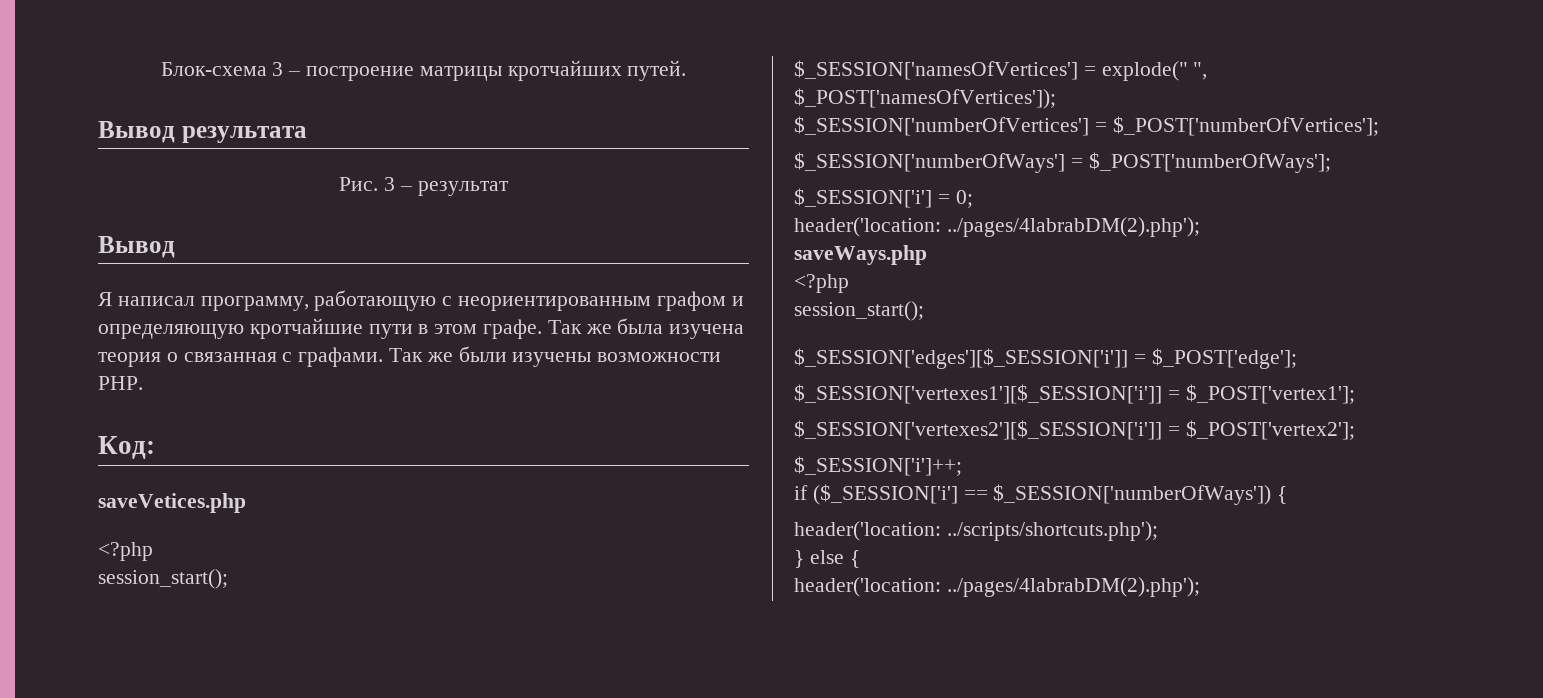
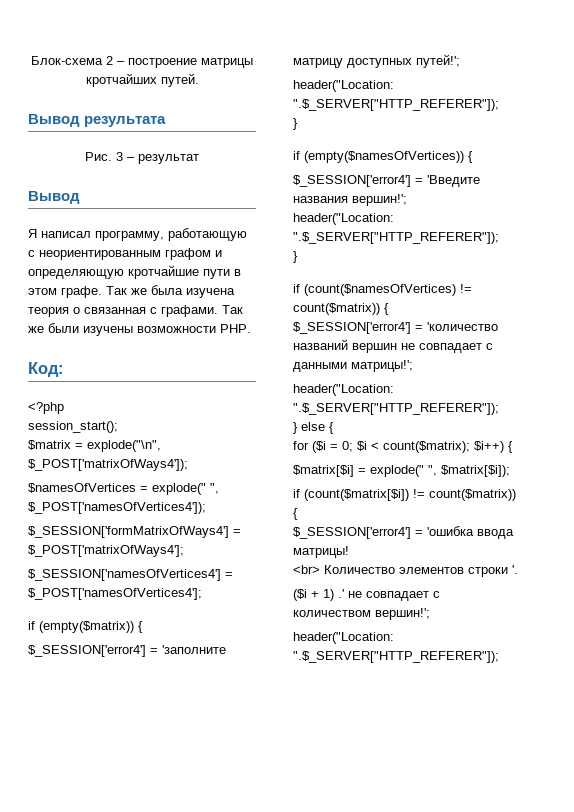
- Блок-схема 3 – построение матрицы кротчайших путей.
+ Блок-схема 2 – построение матрицы кротчайших путей.
- saveVetices.php
  <?php
  session_start();
- $_SESSION['namesOfVertices'] = explode(" ", $_POST['namesOfVertices']);
- $_SESSION['numberOfVertices'] = $_POST['numberOfVertices'];
- $_SESSION['numberOfWays'] = $_POST['numberOfWays'];
- $_SESSION['i'] = 0;
- header('location: ../pages/4labrabDM(2).php');
- saveWays.php
- <?php
- session_start();
- $_SESSION['edges'][$_SESSION['i']] = $_POST['edge'];
- $_SESSION['vertexes1'][$_SESSION['i']] = $_POST['vertex1'];
- $_SESSION['vertexes2'][$_SESSION['i']] = $_POST['vertex2'];
- $_SESSION['i']++;
- if ($_SESSION['i'] == $_SESSION['numberOfWays']) {
- header('location: ../scripts/shortcuts.php');
+ $matrix = explode("\n", $_POST['matrixOfWays4']);
+ $namesOfVertices = explode(" ", $_POST['namesOfVertices4']);
+ $_SESSION['formMatrixOfWays4'] = $_POST['matrixOfWays4'];
+ $_SESSION['namesOfVertices4'] = $_POST['namesOfVertices4'];
+ if (empty($matrix)) {
+ $_SESSION['error4'] = 'заполните матрицу доступных путей!';
+ header("Location: ".$_SERVER["HTTP_REFERER"]);
+ }
+ if (empty($namesOfVertices)) {
+ $_SESSION['error4'] = 'Введите названия вершин!';
+ header("Location: ".$_SERVER["HTTP_REFERER"]);
+ }
+ if (count($namesOfVertices) != count($matrix)) {
+ $_SESSION['error4'] = 'количество названий вершин не совпадает с данными матрицы!';
+ header("Location: ".$_SERVER["HTTP_REFERER"]);
  } else {
- header('location: ../pages/4labrabDM(2).php');
+ for ($i = 0; $i < count($matrix); $i++) {
+ $matrix[$i] = explode(" ", $matrix[$i]);
+ if (count($matrix[$i]) != count($matrix)) {
+ $_SESSION['error4'] = 'ошибка ввода матрицы!
+ <br> Количество элементов строки '.
+ ($i + 1) .' не совпадает с количеством вершин!';
+ header("Location: ".$_SERVER["HTTP_REFERER"]);

